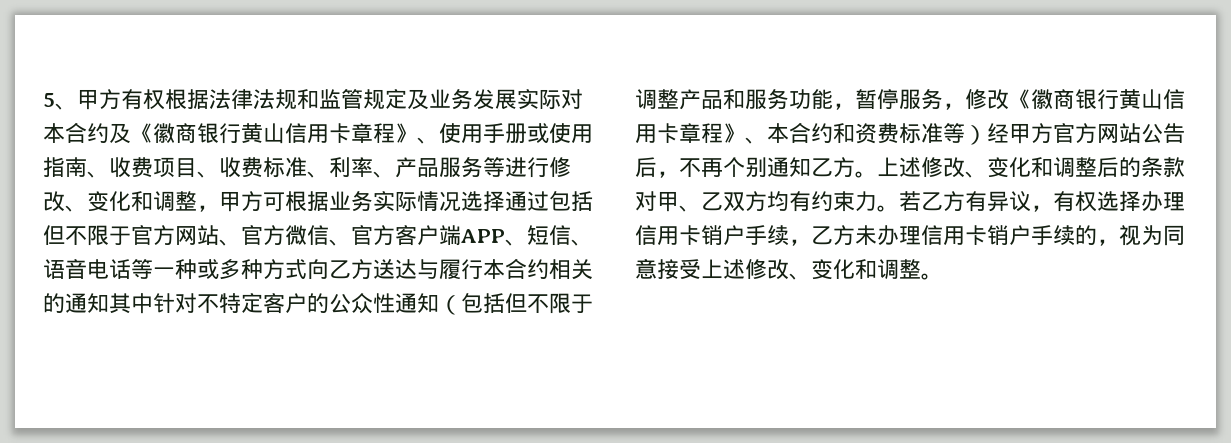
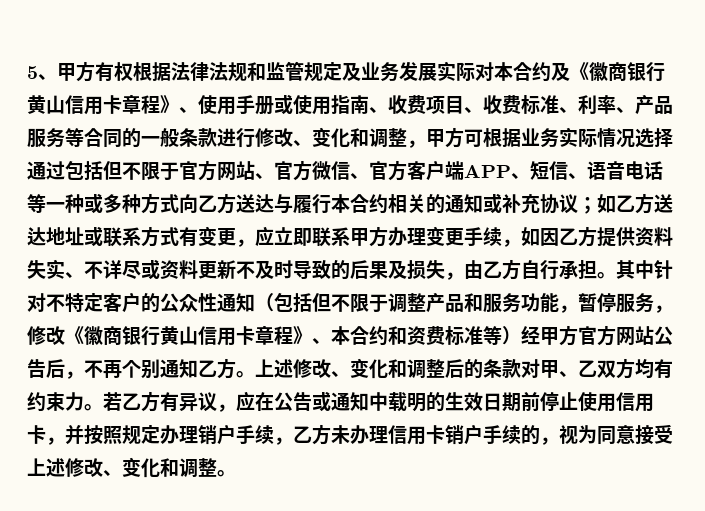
- 5、甲方有权根据法律法规和监管规定及业务发展实际对本合约及《徽商银行黄山信用卡章程》、使用手册或使用指南、收费项目、收费标准、利率、产品服务等进行修改、变化和调整，甲方可根据业务实际情况选择通过包括但不限于官方网站、官方微信、官方客户端APP、短信、语音电话等一种或多种方式向乙方送达与履行本合约相关的通知其中针对不特定客户的公众性通知（包括但不限于调整产品和服务功能，暂停服务，修改《徽商银行黄山信用卡章程》、本合约和资费标准等）经甲方官方网站公告后，不再个别通知乙方。
+ 5、甲方有权根据法律法规和监管规定及业务发展实际对本合约及《徽商银行黄山信用卡章程》、使用手册或使用指南、收费项目、收费标准、利率、产品服务等合同的一般条款进行修改、变化和调整，甲方可根据业务实际情况选择通过包括但不限于官方网站、官方微信、官方客户端APP、短信、语音电话等一种或多种方式向乙方送达与履行本合约相关的通知或补充协议；如乙方送达地址或联系方式有变更，应立即联系甲方办理变更手续，如因乙方提供资料失实、不详尽或资料更新不及时导致的后果及损失，由乙方自行承担。其中针对不特定客户的公众性通知（包括但不限于调整产品和服务功能，暂停服务，修改《徽商银行黄山信用卡章程》、本合约和资费标准等）经甲方官方网站公告后，不再个别通知乙方。
- 若乙方有异议，有权选择办理信用卡销户手续，乙方未办理信用卡销户手续的，视为同意接受上述修改、变化和调整。
+ 若乙方有异议，应在公告或通知中载明的生效日期前停止使用信用卡，并按照规定办理销户手续，乙方未办理信用卡销户手续的，视为同意接受上述修改、变化和调整。

